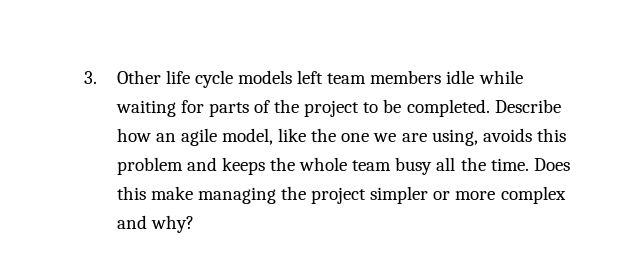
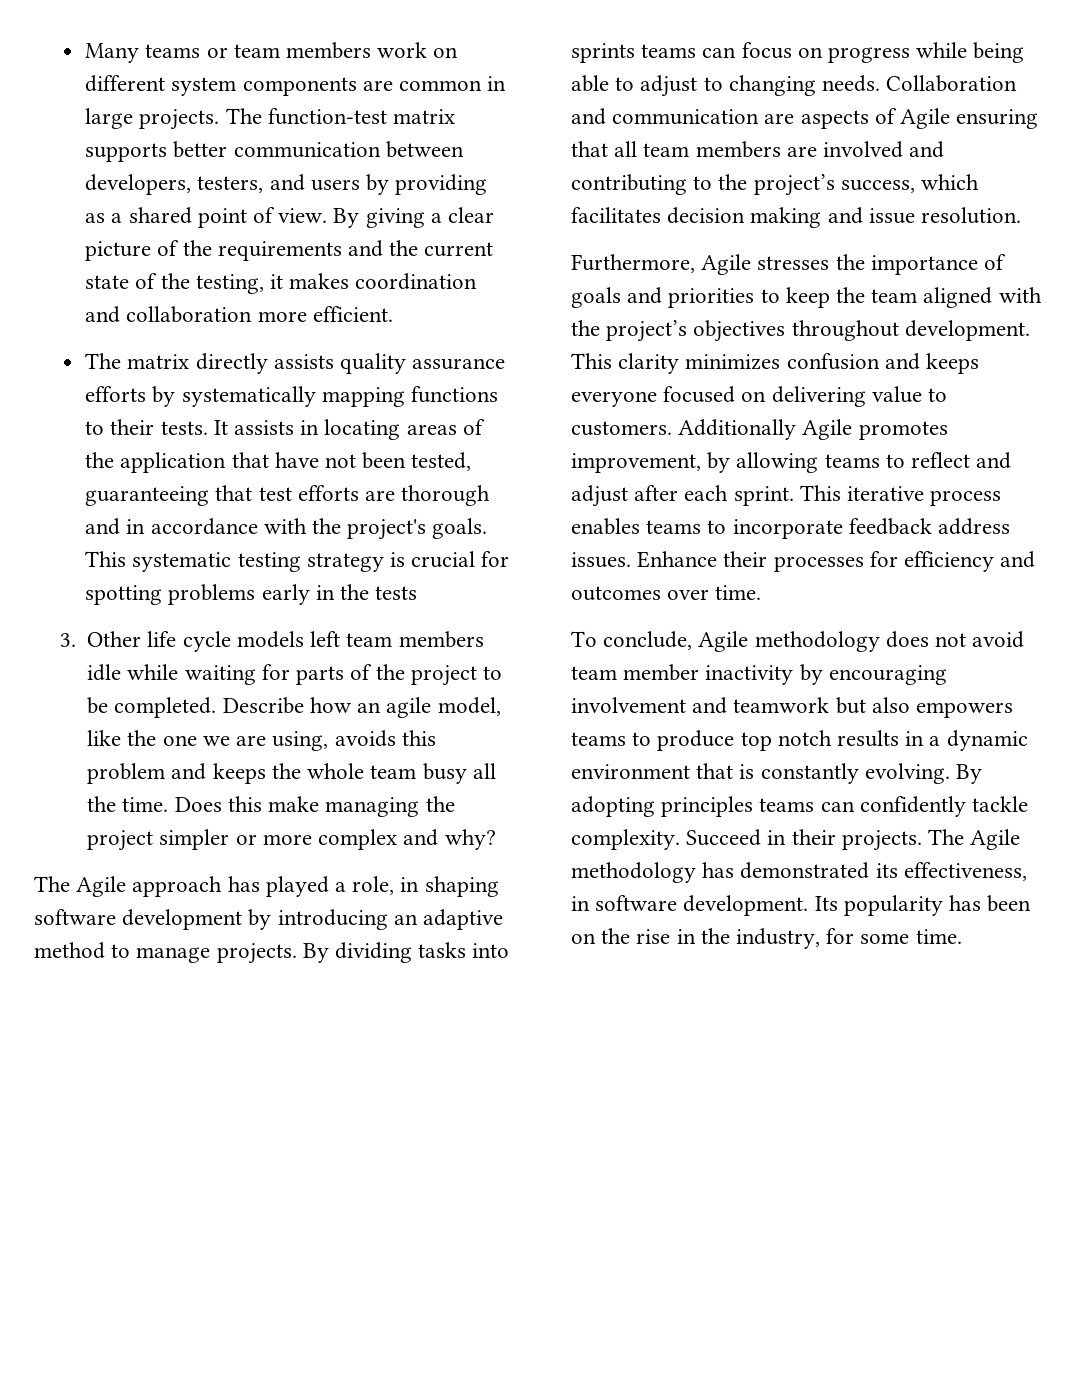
+ Many teams or team members work on different system components are common in large projects. The function-test matrix supports better communication between developers, testers, and users by providing as a shared point of view. By giving a clear picture of the requirements and the current state of the testing, it makes coordination and collaboration more efficient.
+ The matrix directly assists quality assurance efforts by systematically mapping functions to their tests. It assists in locating areas of the application that have not been tested, guaranteeing that test efforts are thorough and in accordance with the project's goals. This systematic testing strategy is crucial for spotting problems early in the tests
+ The Agile approach has played a role, in shaping software development by introducing an adaptive method to manage projects. By dividing tasks into sprints teams can focus on progress while being able to adjust to changing needs. Collaboration and communication are aspects of Agile ensuring that all team members are involved and contributing to the project’s success, which facilitates decision making and issue resolution.
+ Furthermore, Agile stresses the importance of goals and priorities to keep the team aligned with the project’s objectives throughout development. This clarity minimizes confusion and keeps everyone focused on delivering value to customers. Additionally Agile promotes improvement, by allowing teams to reflect and adjust after each sprint. This iterative process enables teams to incorporate feedback address issues. Enhance their processes for efficiency and outcomes over time.
+ To conclude, Agile methodology does not avoid team member inactivity by encouraging involvement and teamwork but also empowers teams to produce top notch results in a dynamic environment that is constantly evolving. By adopting principles teams can confidently tackle complexity. Succeed in their projects. The Agile methodology has demonstrated its effectiveness, in software development. Its popularity has been on the rise in the industry, for some time.

